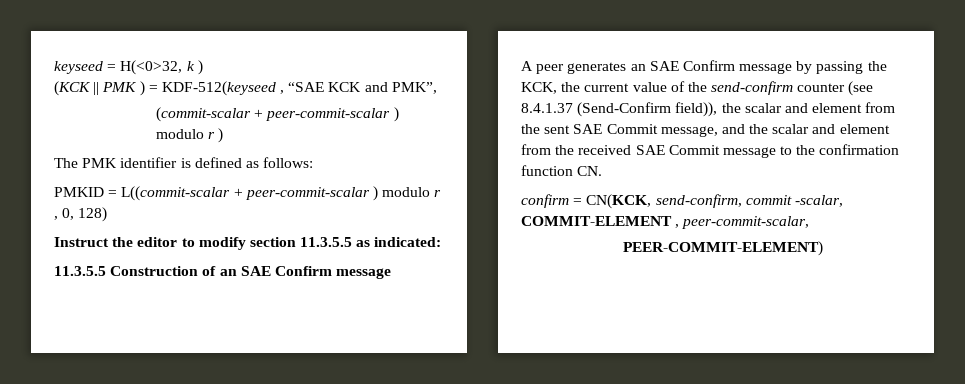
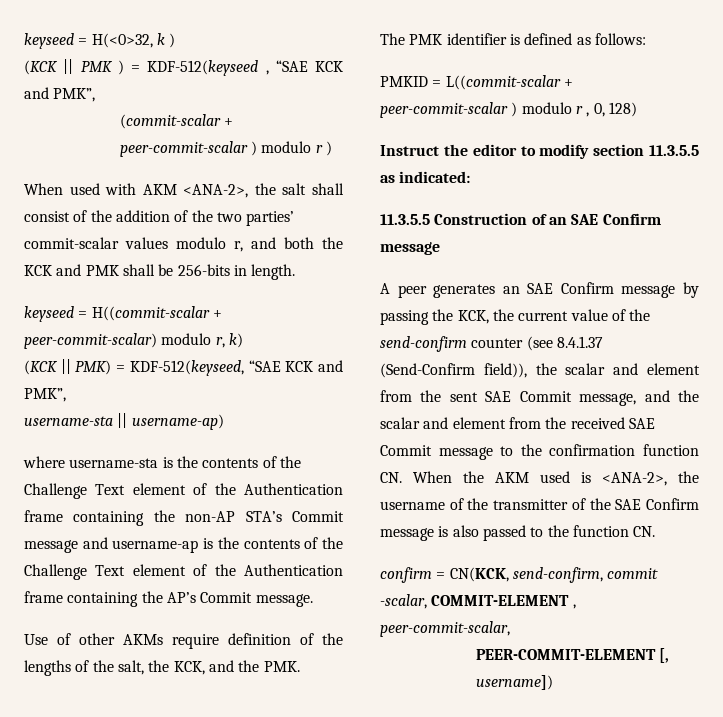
+ When used with AKM <ANA-2>, the salt shall consist of the addition of the two parties’ commit-scalar values modulo r, and both the KCK and PMK shall be 256-bits in length.
+ keyseed = H((commit-scalar + peer-commit-scalar) modulo r, k)
+ (KCK || PMK) = KDF-512(keyseed, “SAE KCK and PMK”,
+ username-sta || username-ap)
+ where username-sta is the contents of the Challenge Text element of the Authentication frame containing the non-AP STA’s Commit message and username-ap is the contents of the Challenge Text element of the Authentication frame containing the AP’s Commit message.
+ Use of other AKMs require definition of the lengths of the salt, the KCK, and the PMK.
- A peer generates an SAE Confirm message by passing the KCK, the current value of the send-confirm counter (see 8.4.1.37 (Send-Confirm field)), the scalar and element from the sent SAE Commit message, and the scalar and element from the received SAE Commit message to the confirmation function CN.
+ A peer generates an SAE Confirm message by passing the KCK, the current value of the send-confirm counter (see 8.4.1.37 (Send-Confirm field)), the scalar and element from the sent SAE Commit message, and the scalar and element from the received SAE Commit message to the confirmation function CN. When the AKM used is <ANA-2>, the username of the transmitter of the SAE Confirm message is also passed to the function CN.
- PEER-COMMIT-ELEMENT)
+ PEER-COMMIT-ELEMENT [, username])

